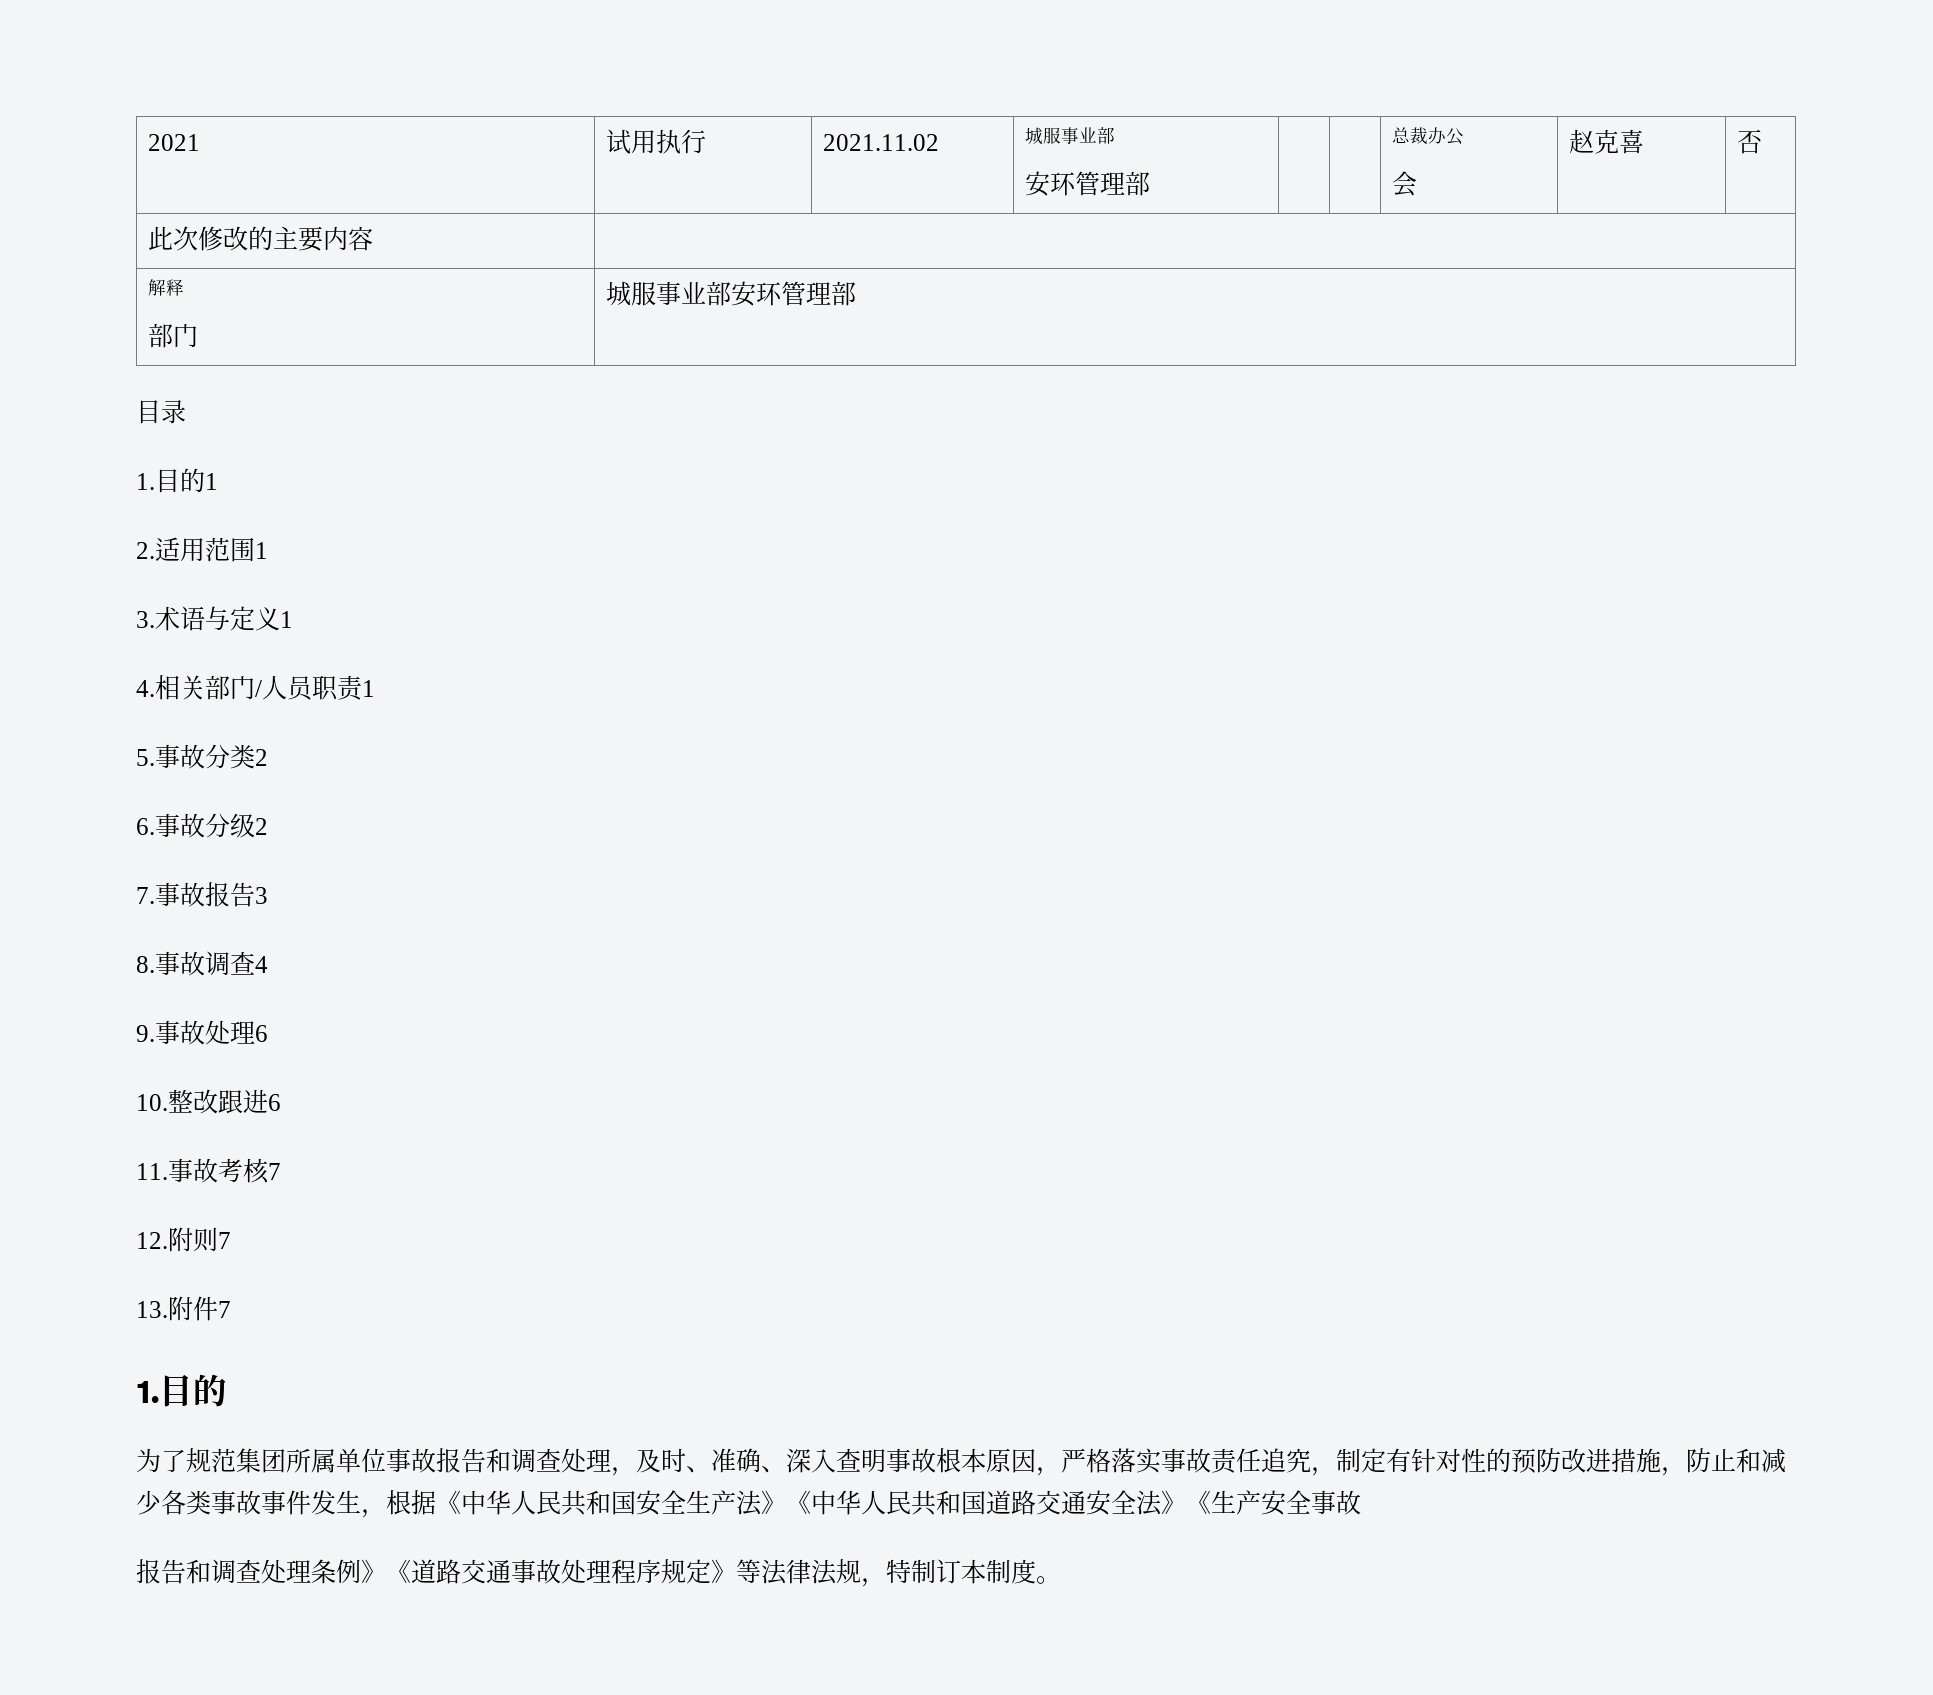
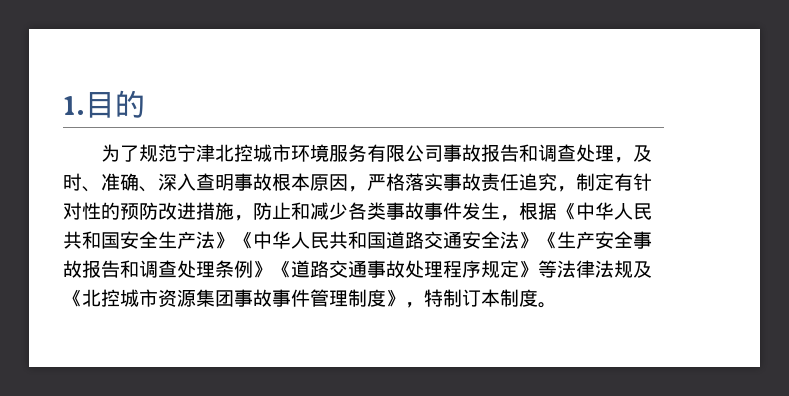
- 2021 | 试用执行 | 2021.11.02 | 城服事业部
- 安环管理部 | | | 总裁办公
- 会 | 赵克喜 | 否
- 此次修改的主要内容 |
- 解释
- 部门 | 城服事业部安环管理部
- 目录
- 1.目的1
- 2.适用范围1
- 3.术语与定义1
- 4.相关部门/人员职责1
- 5.事故分类2
- 6.事故分级2
- 7.事故报告3
- 8.事故调查4
- 9.事故处理6
- 10.整改跟进6
- 11.事故考核7
- 12.附则7
- 13.附件7
  1.目的
- 为了规范集团所属单位事故报告和调查处理，及时、准确、深入查明事故根本原因，严格落实事故责任追究，制定有针对性的预防改进措施，防止和减少各类事故事件发生，根据《中华人民共和国安全生产法》《中华人民共和国道路交通安全法》《生产安全事故
- 报告和调查处理条例》《道路交通事故处理程序规定》等法律法规，特制订本制度。
+ 为了规范宁津北控城市环境服务有限公司事故报告和调查处理，及时、准确、深入查明事故根本原因，严格落实事故责任追究，制定有针对性的预防改进措施，防止和减少各类事故事件发生，根据《中华人民共和国安全生产法》《中华人民共和国道路交通安全法》《生产安全事故报告和调查处理条例》《道路交通事故处理程序规定》等法律法规及《北控城市资源集团事故事件管理制度》，特制订本制度。

